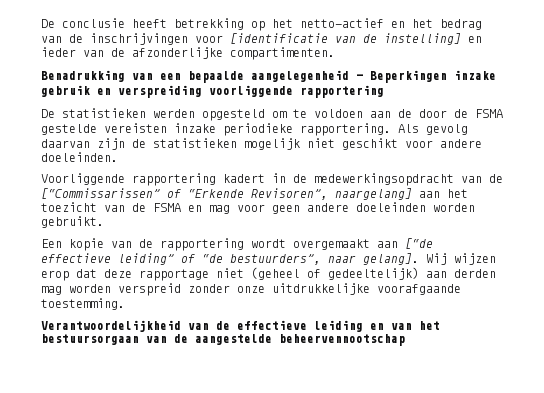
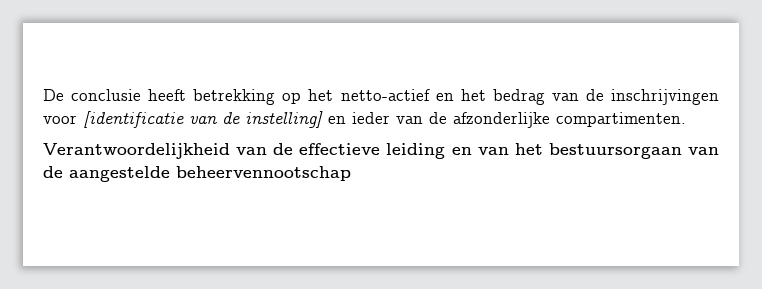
- Benadrukking van een bepaalde aangelegenheid – Beperkingen inzake gebruik en verspreiding voorliggende rapportering
- De statistieken werden opgesteld om te voldoen aan de door de FSMA gestelde vereisten inzake periodieke rapportering. Als gevolg daarvan zijn de statistieken mogelijk niet geschikt voor andere doeleinden.
- Voorliggende rapportering kadert in de medewerkingsopdracht van de [“Commissarissen” of “Erkende Revisoren”, naargelang] aan het toezicht van de FSMA en mag voor geen andere doeleinden worden gebruikt.
- Een kopie van de rapportering wordt overgemaakt aan [“de effectieve leiding” of “de bestuurders”, naar gelang]. Wij wijzen erop dat deze rapportage niet (geheel of gedeeltelijk) aan derden mag worden verspreid zonder onze uitdrukkelijke voorafgaande toestemming.

